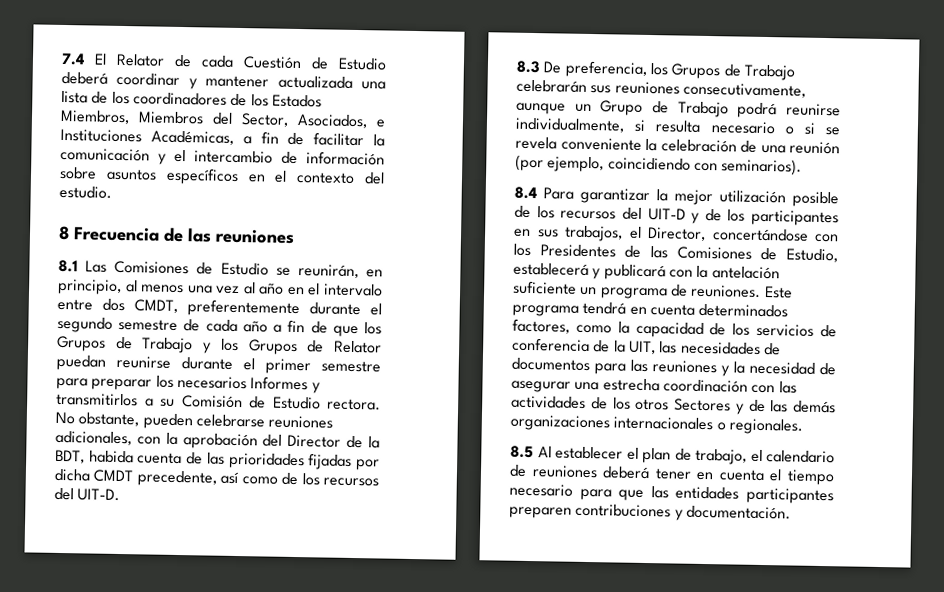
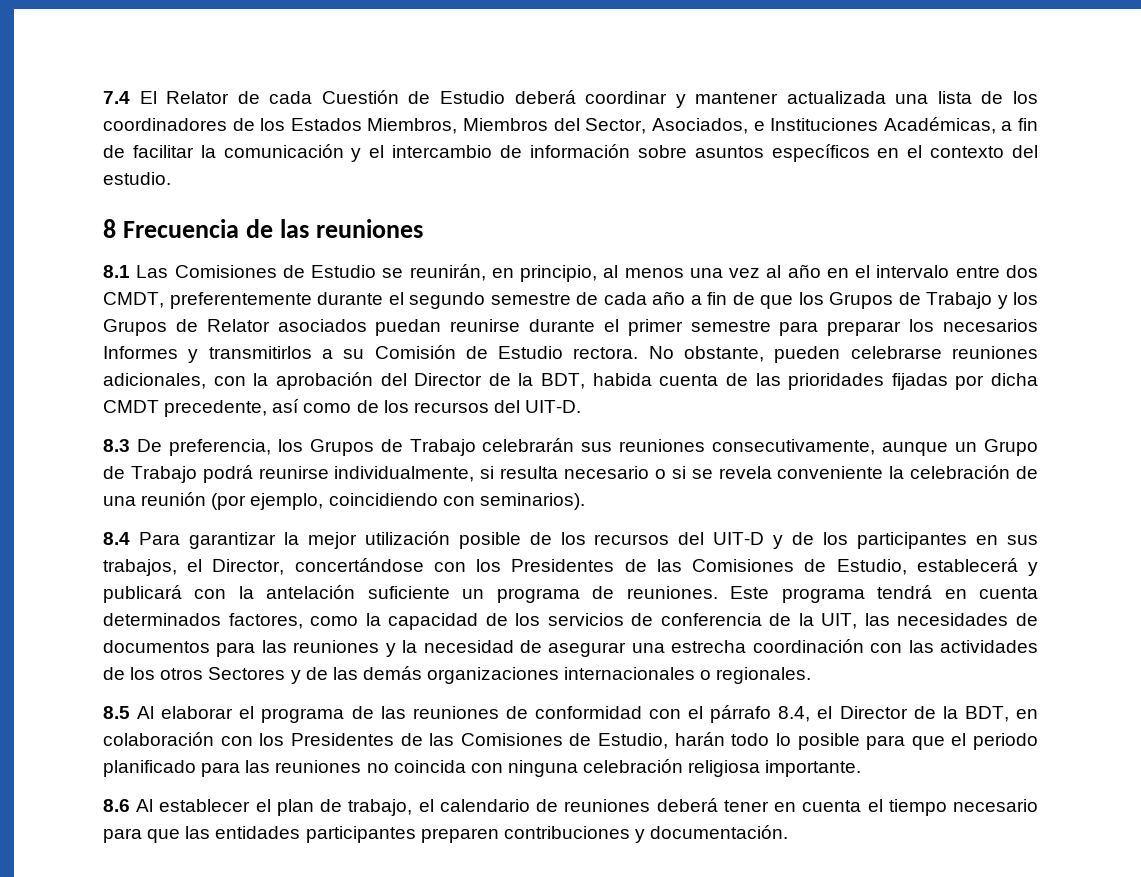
- 8.1 Las Comisiones de Estudio se reunirán, en principio, al menos una vez al año en el intervalo entre dos CMDT, preferentemente durante el segundo semestre de cada año a fin de que los Grupos de Trabajo y los Grupos de Relator puedan reunirse durante el primer semestre para preparar los necesarios Informes y transmitirlos a su Comisión de Estudio rectora.
+ 8.1 Las Comisiones de Estudio se reunirán, en principio, al menos una vez al año en el intervalo entre dos CMDT, preferentemente durante el segundo semestre de cada año a fin de que los Grupos de Trabajo y los Grupos de Relator asociados puedan reunirse durante el primer semestre para preparar los necesarios Informes y transmitirlos a su Comisión de Estudio rectora.
- 8.5 Al establecer el plan de trabajo, el calendario de reuniones deberá tener en cuenta el tiempo necesario para que las entidades participantes preparen contribuciones y documentación.
+ 8.5 Al elaborar el programa de las reuniones de conformidad con el párrafo 8.4, el Director de la BDT, en colaboración con los Presidentes de las Comisiones de Estudio, harán todo lo posible para que el periodo planificado para las reuniones no coincida con ninguna celebración religiosa importante.
+ 8.6 Al establecer el plan de trabajo, el calendario de reuniones deberá tener en cuenta el tiempo necesario para que las entidades participantes preparen contribuciones y documentación.

